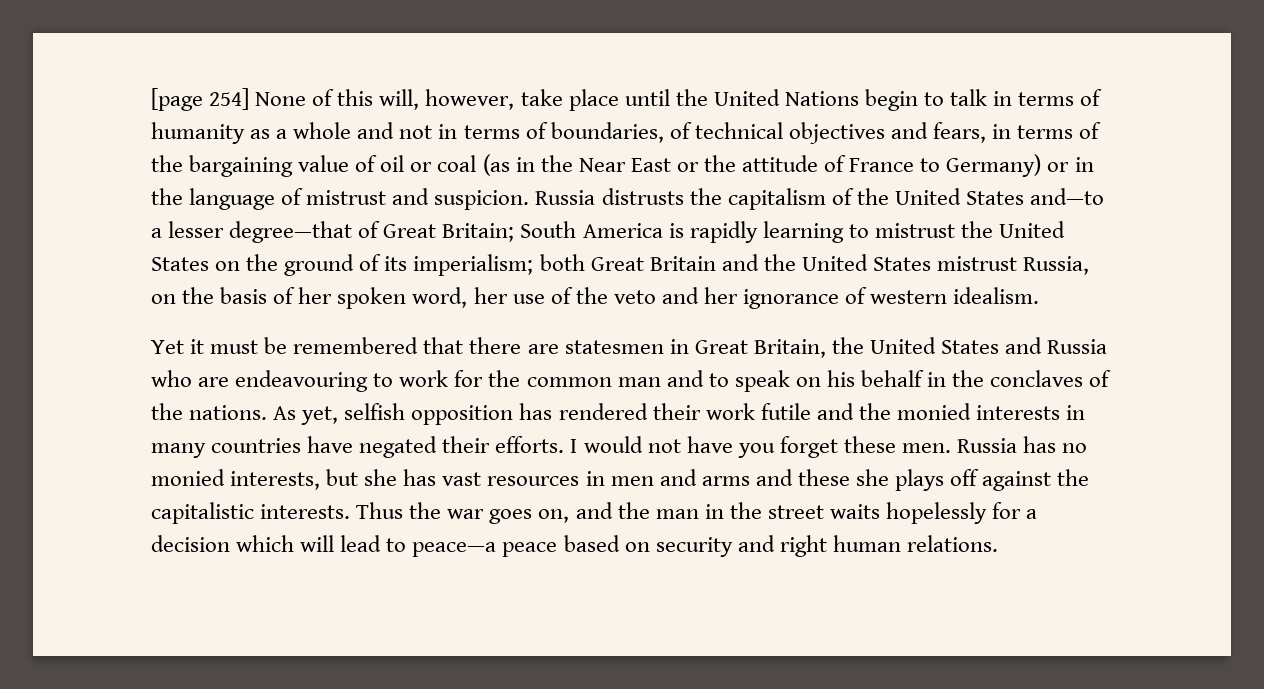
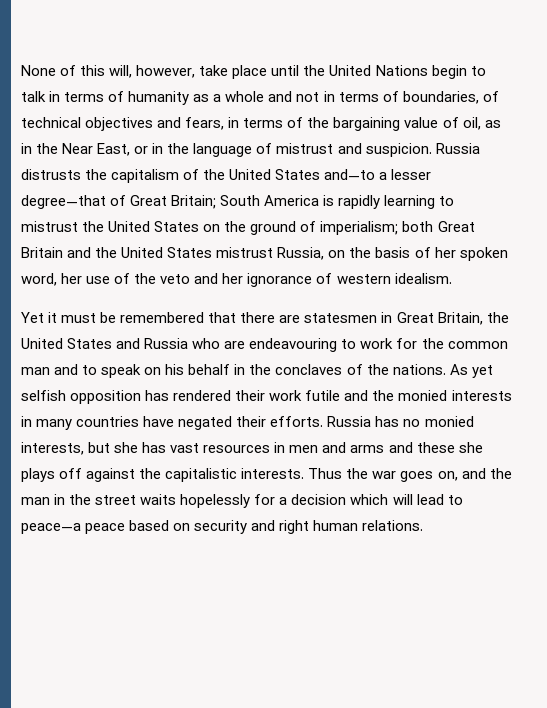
- [page 254] None of this will, however, take place until the United Nations begin to talk in terms of humanity as a whole and not in terms of boundaries, of technical objectives and fears, in terms of the bargaining value of oil or coal (as in the Near East or the attitude of France to Germany) or in the language of mistrust and suspicion.
+ None of this will, however, take place until the United Nations begin to talk in terms of humanity as a whole and not in terms of boundaries, of technical objectives and fears, in terms of the bargaining value of oil, as in the Near East, or in the language of mistrust and suspicion.
- Russia distrusts the capitalism of the United States and—to a lesser degree—that of Great Britain; South America is rapidly learning to mistrust the United States on the ground of its imperialism; both Great Britain and the United States mistrust Russia, on the basis of her spoken word, her use of the veto and her ignorance of western idealism.
+ Russia distrusts the capitalism of the United States and—to a lesser degree—that of Great Britain; South America is rapidly learning to mistrust the United States on the ground of imperialism; both Great Britain and the United States mistrust Russia, on the basis of her spoken word, her use of the veto and her ignorance of western idealism.
- As yet, selfish opposition has rendered their work futile and the monied interests in many countries have negated their efforts.
+ As yet selfish opposition has rendered their work futile and the monied interests in many countries have negated their efforts.
- I would not have you forget these men.

